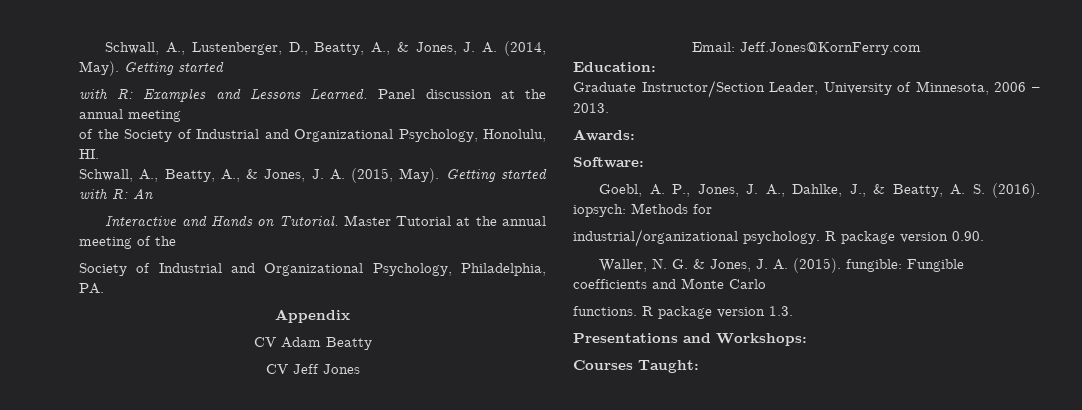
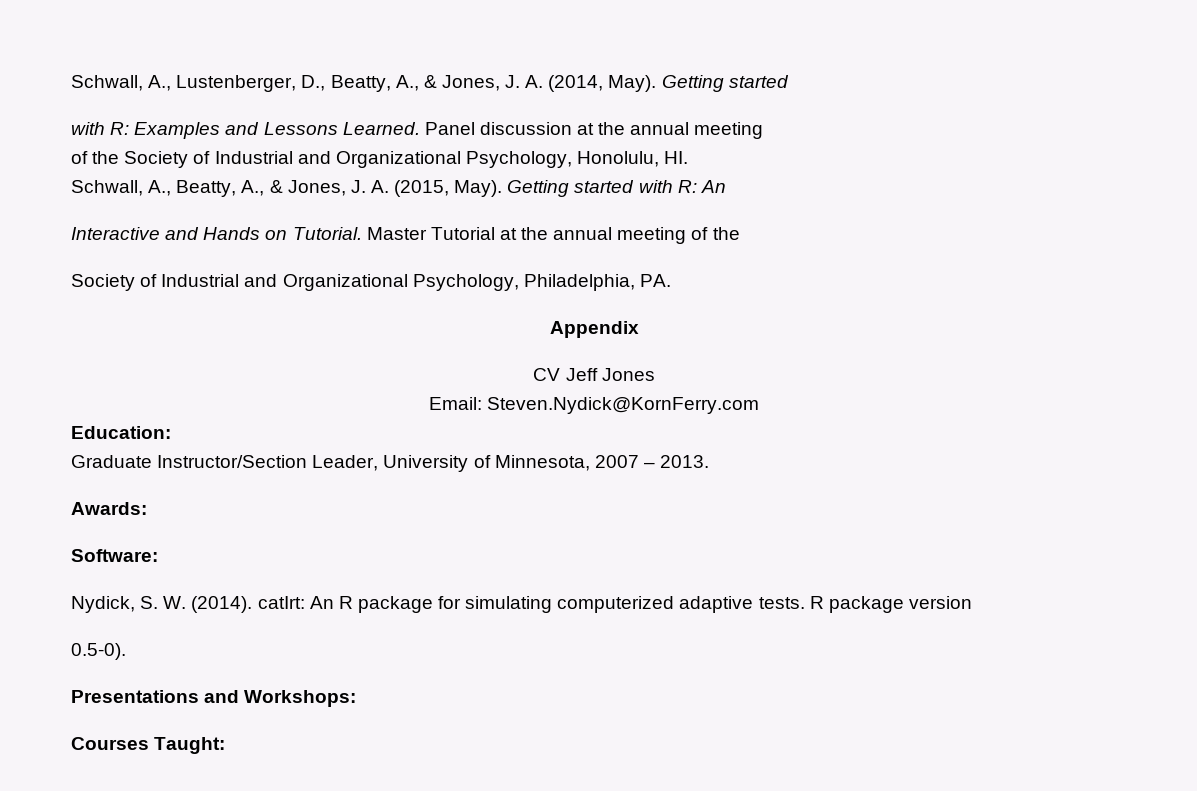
- CV Adam Beatty
- Email: Jeff.Jones@KornFerry.com
+ Email: Steven.Nydick@KornFerry.com
- Graduate Instructor/Section Leader, University of Minnesota, 2006 – 2013.
+ Graduate Instructor/Section Leader, University of Minnesota, 2007 – 2013.
- Goebl, A. P., Jones, J. A., Dahlke, J., & Beatty, A. S. (2016). iopsych: Methods for
- industrial/organizational psychology. R package version 0.90.
- Waller, N. G. & Jones, J. A. (2015). fungible: Fungible coefficients and Monte Carlo
- functions. R package version 1.3.
+ Nydick, S. W. (2014). catIrt: An R package for simulating computerized adaptive tests. R package version
+ 0.5-0).

